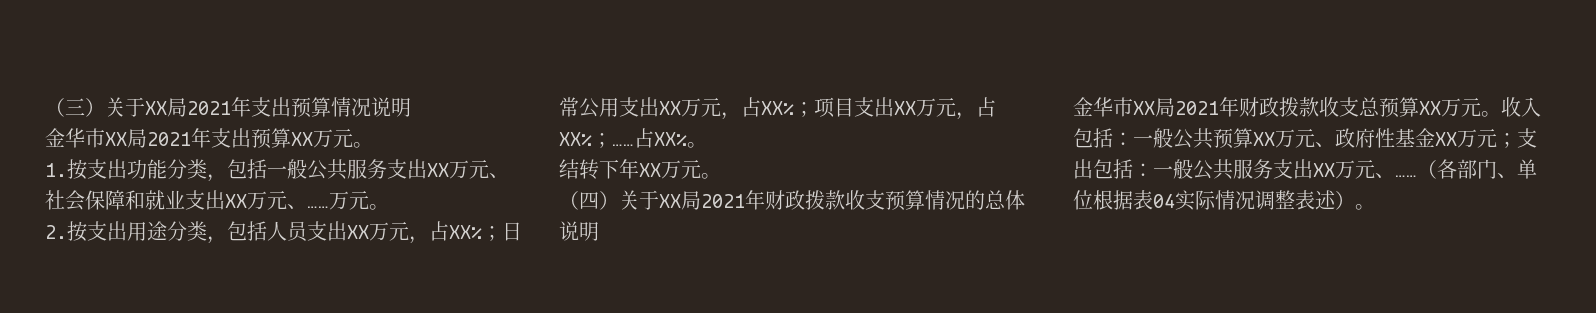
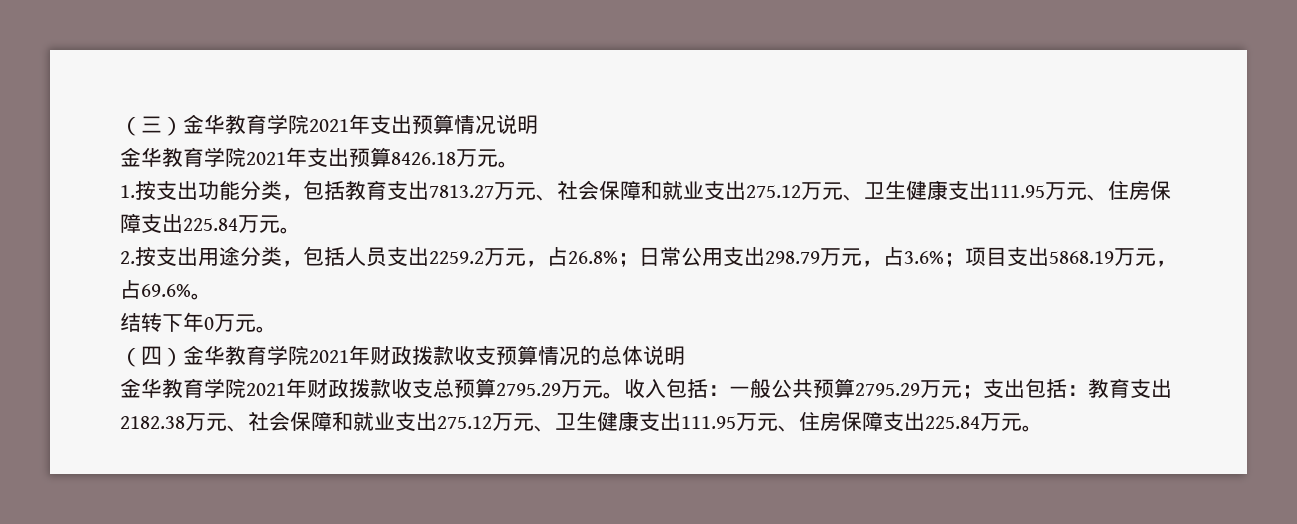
- （三）关于XX局2021年支出预算情况说明
+ （三）金华教育学院2021年支出预算情况说明
- 金华市XX局2021年支出预算XX万元。
+ 金华教育学院2021年支出预算8426.18万元。
- 1.按支出功能分类，包括一般公共服务支出XX万元、社会保障和就业支出XX万元、……万元。
+ 1.按支出功能分类，包括教育支出7813.27万元、社会保障和就业支出275.12万元、卫生健康支出111.95万元、住房保障支出225.84万元。
- 2.按支出用途分类，包括人员支出XX万元，占XX%；日常公用支出XX万元，占XX%；项目支出XX万元，占XX%；……占XX%。
+ 2.按支出用途分类，包括人员支出2259.2万元，占26.8%；日常公用支出298.79万元，占3.6%；项目支出5868.19万元，占69.6%。
- 结转下年XX万元。
+ 结转下年0万元。
- （四）关于XX局2021年财政拨款收支预算情况的总体说明
+ （四）金华教育学院2021年财政拨款收支预算情况的总体说明
- 金华市XX局2021年财政拨款收支总预算XX万元。
+ 金华教育学院2021年财政拨款收支总预算2795.29万元。
- 收入包括：一般公共预算XX万元、政府性基金XX万元；支出包括：一般公共服务支出XX万元、……（各部门、单位根据表04实际情况调整表述）。
+ 收入包括：一般公共预算2795.29万元；支出包括：教育支出2182.38万元、社会保障和就业支出275.12万元、卫生健康支出111.95万元、住房保障支出225.84万元。

